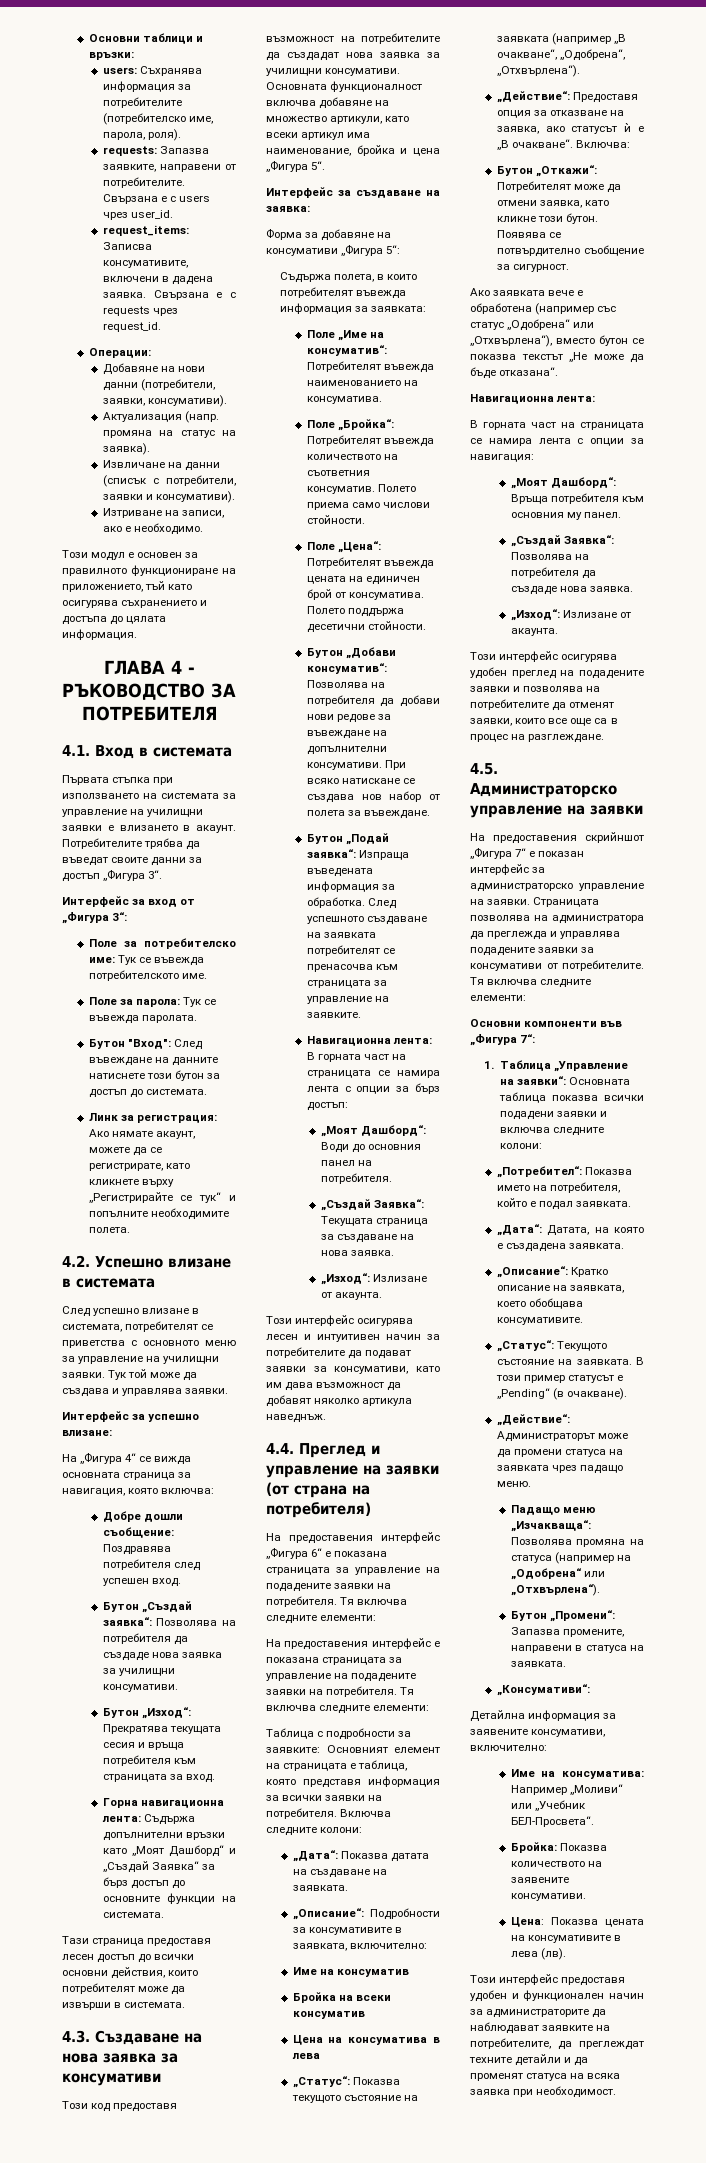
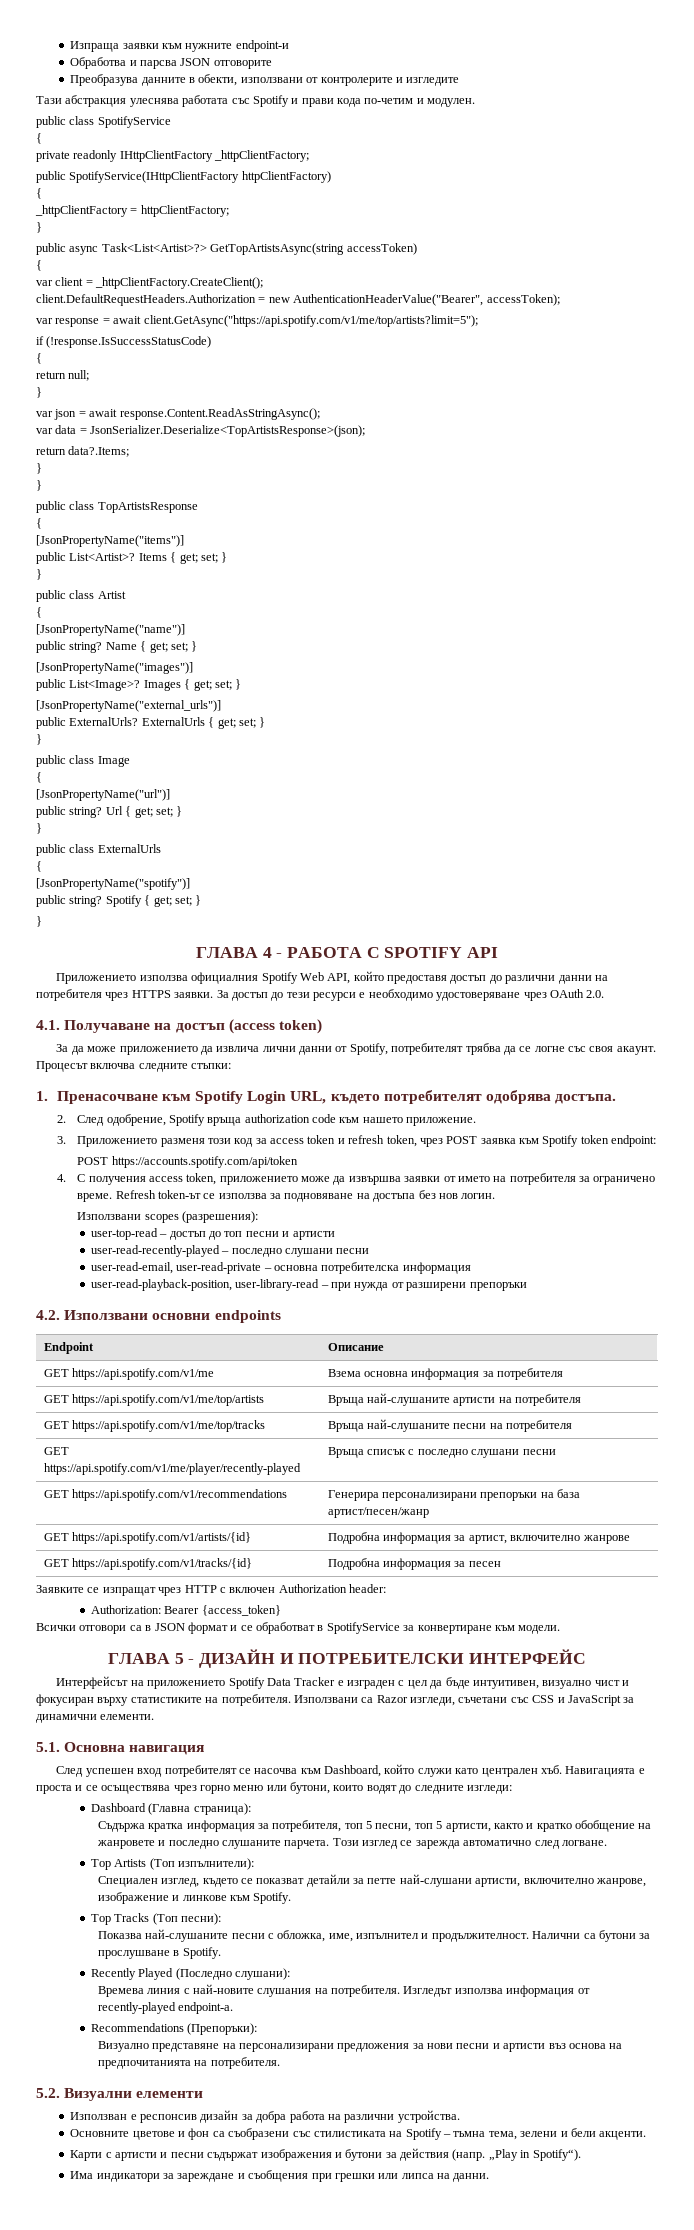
- Основни таблици и връзки:
- users: Съхранява информация за потребителите (потребителско име, парола, роля).
- requests: Запазва заявките, направени от потребителите. Свързана е с users чрез user_id.
- request_items: Записва консумативите, включени в дадена заявка. Свързана е с requests чрез request_id.
- Операции:
- Добавяне на нови данни (потребители, заявки, консумативи).
- Актуализация (напр. промяна на статус на заявка).
- Извличане на данни (списък с потребители, заявки и консумативи).
- Изтриване на записи, ако е необходимо.
- Този модул е основен за правилното функциониране на приложението, тъй като осигурява съхранението и достъпа до цялата информация.
- ГЛАВА 4 - РЪКОВОДСТВО ЗА ПОТРЕБИТЕЛЯ
- 4.1. Вход в системата
- Първата стъпка при използването на системата за управление на училищни заявки е влизането в акаунт. Потребителите трябва да въведат своите данни за достъп „Фигура 3“.
- Интерфейс за вход от „Фигура 3“:
- Поле за потребителско име: Тук се въвежда потребителското име.
- Поле за парола: Тук се въвежда паролата.
- Бутон "Вход": След въвеждане на данните натиснете този бутон за достъп до системата.
- Линк за регистрация: Ако нямате акаунт, можете да се регистрирате, като кликнете върху „Регистрирайте се тук“ и попълните необходимите полета.
- 4.2. Успешно влизане в системата
- След успешно влизане в системата, потребителят се приветства с основното меню за управление на училищни заявки. Тук той може да създава и управлява заявки.
- Интерфейс за успешно влизане:
- На „Фигура 4“ се вижда основната страница за навигация, която включва:
- Добре дошли съобщение: Поздравява потребителя след успешен вход.
- Бутон „Създай заявка“: Позволява на потребителя да създаде нова заявка за училищни консумативи.
- Бутон „Изход“: Прекратява текущата сесия и връща потребителя към страницата за вход.
- Горна навигационна лента: Съдържа допълнителни връзки като „Моят Дашборд“ и „Създай Заявка“ за бърз достъп до основните функции на системата.
- Тази страница предоставя лесен достъп до всички основни действия, които потребителят може да извърши в системата.
- 4.3. Създаване на нова заявка за консумативи
- Този код предоставя възможност на потребителите да създадат нова заявка за училищни консумативи. Основната функционалност включва добавяне на множество артикули, като всеки артикул има наименование, бройка и цена „Фигура 5“.
- Интерфейс за създаване на заявка:
- Форма за добавяне на консумативи „Фигура 5“:
- Съдържа полета, в които потребителят въвежда информация за заявката:
- Поле „Име на консуматив“: Потребителят въвежда наименованието на консуматива.
- Поле „Бройка“: Потребителят въвежда количеството на съответния консуматив. Полето приема само числови стойности.
- Поле „Цена“: Потребителят въвежда цената на единичен брой от консуматива. Полето поддържа десетични стойности.
- Бутон „Добави консуматив“: Позволява на потребителя да добави нови редове за въвеждане на допълнителни консумативи. При всяко натискане се създава нов набор от полета за въвеждане.
- Бутон „Подай заявка“: Изпраща въведената информация за обработка. След успешното създаване на заявката потребителят се пренасочва към страницата за управление на заявките.
- Навигационна лента: В горната част на страницата се намира лента с опции за бърз достъп:
- „Моят Дашборд“: Води до основния панел на потребителя.
- „Създай Заявка“: Текущата страница за създаване на нова заявка.
- „Изход“: Излизане от акаунта.
- Този интерфейс осигурява лесен и интуитивен начин за потребителите да подават заявки за консумативи, като им дава възможност да добавят няколко артикула наведнъж.
- 4.4. Преглед и управление на заявки (от страна на потребителя)
- На предоставения интерфейс „Фигура 6“ е показана страницата за управление на подадените заявки на потребителя. Тя включва следните елементи:
- На предоставения интерфейс е показана страницата за управление на подадените заявки на потребителя. Тя включва следните елементи:
- Таблица с подробности за заявките: Основният елемент на страницата е таблица, която представя информация за всички заявки на потребителя. Включва следните колони:
- „Дата“: Показва датата на създаване на заявката.
- „Описание“: Подробности за консумативите в заявката, включително:
- Име на консуматив
- Бройка на всеки консуматив
- Цена на консуматива в лева
- „Статус“: Показва текущото състояние на заявката (например „В очакване“, „Одобрена“, „Отхвърлена“).
- „Действие“: Предоставя опция за отказване на заявка, ако статусът ѝ е „В очакване“. Включва:
- Бутон „Откажи“: Потребителят може да отмени заявка, като кликне този бутон. Появява се потвърдително съобщение за сигурност.
- Ако заявката вече е обработена (например със статус „Одобрена“ или „Отхвърлена“), вместо бутон се показва текстът „Не може да бъде отказана“.
- Навигационна лента:
- В горната част на страницата се намира лента с опции за навигация:
- „Моят Дашборд“: Връща потребителя към основния му панел.
- „Създай Заявка“: Позволява на потребителя да създаде нова заявка.
- „Изход“: Излизане от акаунта.
- Този интерфейс осигурява удобен преглед на подадените заявки и позволява на потребителите да отменят заявки, които все още са в процес на разглеждане.
- 4.5. Администраторско управление на заявки
- На предоставения скрийншот „Фигура 7“ е показан интерфейс за администраторско управление на заявки. Страницата позволява на администратора да преглежда и управлява подадените заявки за консумативи от потребителите. Тя включва следните елементи:
- Основни компоненти във „Фигура 7“:
- 1. Таблица „Управление на заявки“: Основната таблица показва всички подадени заявки и включва следните колони:
- „Потребител“: Показва името на потребителя, който е подал заявката.
- „Дата“: Датата, на която е създадена заявката.
- „Описание“: Кратко описание на заявката, което обобщава консумативите.
- „Статус“: Текущото състояние на заявката. В този пример статусът е „Pending“ (в очакване).
- „Действие“: Администраторът може да промени статуса на заявката чрез падащо меню.
- Падащо меню „Изчакваща“: Позволява промяна на статуса (например на „Одобрена“ или „Отхвърлена“).
- Бутон „Промени“: Запазва промените, направени в статуса на заявката.
- „Консумативи“:
- Детайлна информация за заявените консумативи, включително:
- Име на консуматива: Например „Моливи“ или „Учебник БЕЛ-Просвета“.
- Бройка: Показва количеството на заявените консумативи.
- Цена: Показва цената на консумативите в лева (лв).
- Този интерфейс предоставя удобен и функционален начин за администраторите да наблюдават заявките на потребителите, да преглеждат техните детайли и да променят статуса на всяка заявка при необходимост.
+ Изпраща заявки към нужните endpoint-и
+ Обработва и парсва JSON отговорите
+ Преобразува данните в обекти, използвани от контролерите и изгледите
+ Тази абстракция улеснява работата със Spotify и прави кода по-четим и модулен.
+ public class SpotifyService
+ {
+ private readonly IHttpClientFactory _httpClientFactory;
+ public SpotifyService(IHttpClientFactory httpClientFactory)
+ {
+ _httpClientFactory = httpClientFactory;
+ }
+ public async Task<List<Artist>?> GetTopArtistsAsync(string accessToken)
+ {
+ var client = _httpClientFactory.CreateClient();
+ client.DefaultRequestHeaders.Authorization = new AuthenticationHeaderValue("Bearer", accessToken);
+ var response = await client.GetAsync("https://api.spotify.com/v1/me/top/artists?limit=5");
+ if (!response.IsSuccessStatusCode)
+ {
+ return null;
+ }
+ var json = await response.Content.ReadAsStringAsync();
+ var data = JsonSerializer.Deserialize<TopArtistsResponse>(json);
+ return data?.Items;
+ }
+ }
+ public class TopArtistsResponse
+ {
+ [JsonPropertyName("items")]
+ public List<Artist>? Items { get; set; }
+ }
+ public class Artist
+ {
+ [JsonPropertyName("name")]
+ public string? Name { get; set; }
+ [JsonPropertyName("images")]
+ public List<Image>? Images { get; set; }
+ [JsonPropertyName("external_urls")]
+ public ExternalUrls? ExternalUrls { get; set; }
+ }
+ public class Image
+ {
+ [JsonPropertyName("url")]
+ public string? Url { get; set; }
+ }
+ public class ExternalUrls
+ {
+ [JsonPropertyName("spotify")]
+ public string? Spotify { get; set; }
+ }
+ ГЛАВА 4 - РАБОТА С SPOTIFY API
+ Приложението използва официалния Spotify Web API, който предоставя достъп до различни данни на потребителя чрез HTTPS заявки. За достъп до тези ресурси е необходимо удостоверяване чрез OAuth 2.0.
+ 4.1. Получаване на достъп (access token)
+ За да може приложението да извлича лични данни от Spotify, потребителят трябва да се логне със своя акаунт. Процесът включва следните стъпки:
+ 1. Пренасочване към Spotify Login URL, където потребителят одобрява достъпа.
+ 2. След одобрение, Spotify връща authorization code към нашето приложение.
+ 3. Приложението разменя този код за access token и refresh token, чрез POST заявка към Spotify token endpoint:
+ POST https://accounts.spotify.com/api/token
+ 4. С получения access token, приложението може да извършва заявки от името на потребителя за ограничено време. Refresh token-ът се използва за подновяване на достъпа без нов логин.
+ Използвани scopes (разрешения):
+ user-top-read – достъп до топ песни и артисти
+ user-read-recently-played – последно слушани песни
+ user-read-email, user-read-private – основна потребителска информация
+ user-read-playback-position, user-library-read – при нужда от разширени препоръки
+ 4.2. Използвани основни endpoints
+ Endpoint | Описание
+ GET https://api.spotify.com/v1/me | Взема основна информация за потребителя
+ GET https://api.spotify.com/v1/me/top/artists | Връща най-слушаните артисти на потребителя
+ GET https://api.spotify.com/v1/me/top/tracks | Връща най-слушаните песни на потребителя
+ GET https://api.spotify.com/v1/me/player/recently-played | Връща списък с последно слушани песни
+ GET https://api.spotify.com/v1/recommendations | Генерира персонализирани препоръки на база артист/песен/жанр
+ GET https://api.spotify.com/v1/artists/{id} | Подробна информация за артист, включително жанрове
+ GET https://api.spotify.com/v1/tracks/{id} | Подробна информация за песен
+ Заявките се изпращат чрез HTTP с включен Authorization header:
+ Authorization: Bearer {access_token}
+ Всички отговори са в JSON формат и се обработват в SpotifyService за конвертиране към модели.
+ ГЛАВА 5 - ДИЗАЙН И ПОТРЕБИТЕЛСКИ ИНТЕРФЕЙС
+ Интерфейсът на приложението Spotify Data Tracker е изграден с цел да бъде интуитивен, визуално чист и фокусиран върху статистиките на потребителя. Използвани са Razor изгледи, съчетани със CSS и JavaScript за динамични елементи.
+ 5.1. Основна навигация
+ След успешен вход потребителят се насочва към Dashboard, който служи като централен хъб. Навигацията е проста и се осъществява чрез горно меню или бутони, които водят до следните изгледи:
+ Dashboard (Главна страница):
+ Съдържа кратка информация за потребителя, топ 5 песни, топ 5 артисти, както и кратко обобщение на жанровете и последно слушаните парчета. Този изглед се зарежда автоматично след логване.
+ Top Artists (Топ изпълнители):
+ Специален изглед, където се показват детайли за петте най-слушани артисти, включително жанрове, изображение и линкове към Spotify.
+ Top Tracks (Топ песни):
+ Показва най-слушаните песни с обложка, име, изпълнител и продължителност. Налични са бутони за прослушване в Spotify.
+ Recently Played (Последно слушани):
+ Времева линия с най-новите слушания на потребителя. Изгледът използва информация от recently-played endpoint-а.
+ Recommendations (Препоръки):
+ Визуално представяне на персонализирани предложения за нови песни и артисти въз основа на предпочитанията на потребителя.
+ 5.2. Визуални елементи
+ Използван е респонсив дизайн за добра работа на различни устройства.
+ Основните цветове и фон са съобразени със стилистиката на Spotify – тъмна тема, зелени и бели акценти.
+ Карти с артисти и песни съдържат изображения и бутони за действия (напр. „Play in Spotify“).
+ Има индикатори за зареждане и съобщения при грешки или липса на данни.

